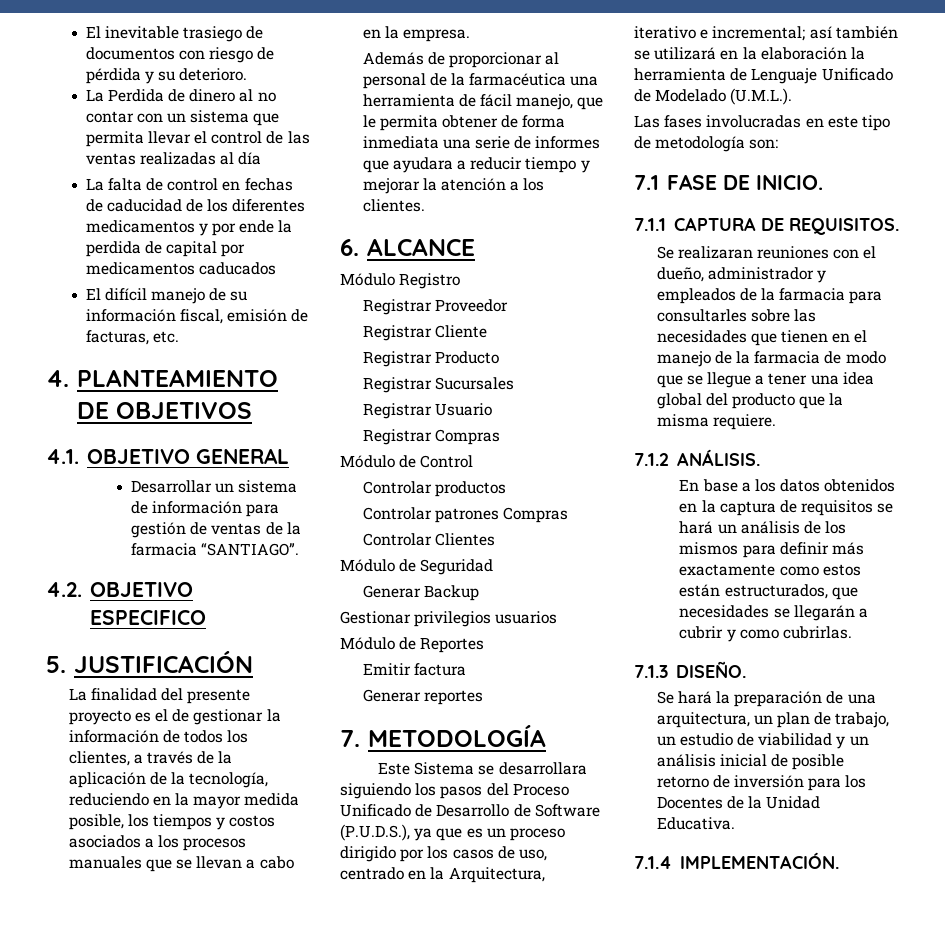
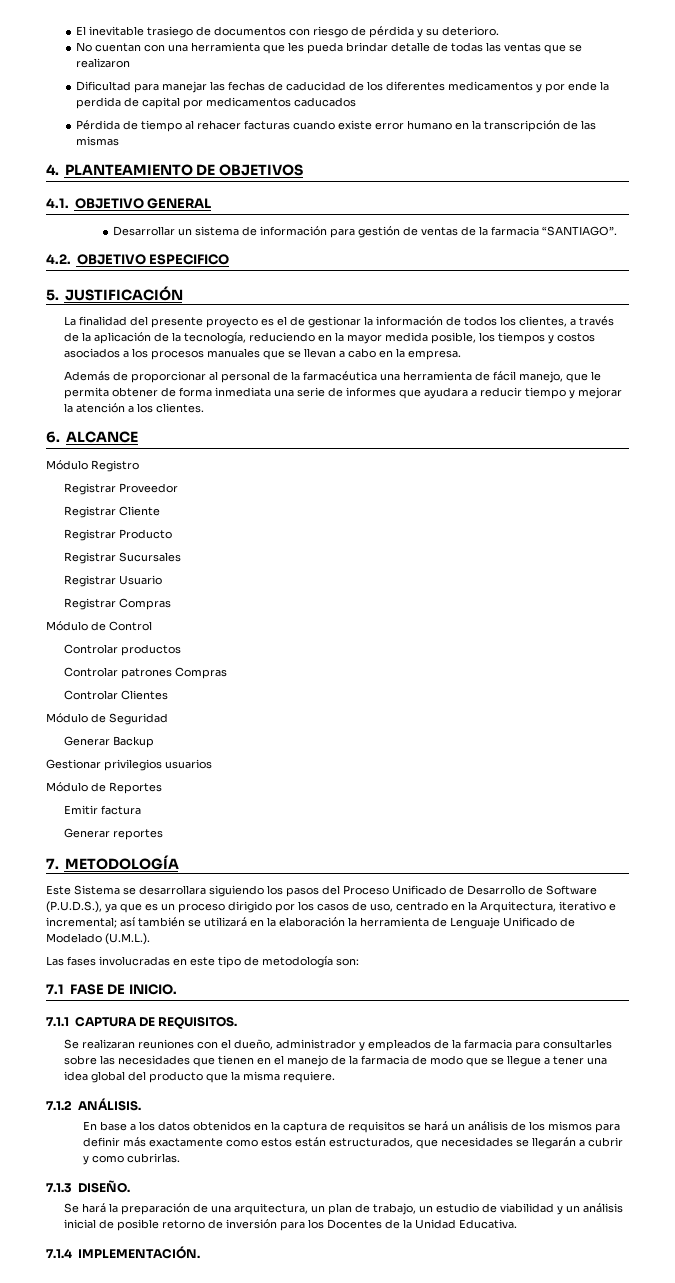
- La Perdida de dinero al no contar con un sistema que permita llevar el control de las ventas realizadas al día
- La falta de control en fechas de caducidad de los diferentes medicamentos y por ende la perdida de capital por medicamentos caducados
+ No cuentan con una herramienta que les pueda brindar detalle de todas las ventas que se realizaron
+ Dificultad para manejar las fechas de caducidad de los diferentes medicamentos y por ende la perdida de capital por medicamentos caducados
- El difícil manejo de su información fiscal, emisión de facturas, etc.
+ Pérdida de tiempo al rehacer facturas cuando existe error humano en la transcripción de las mismas

